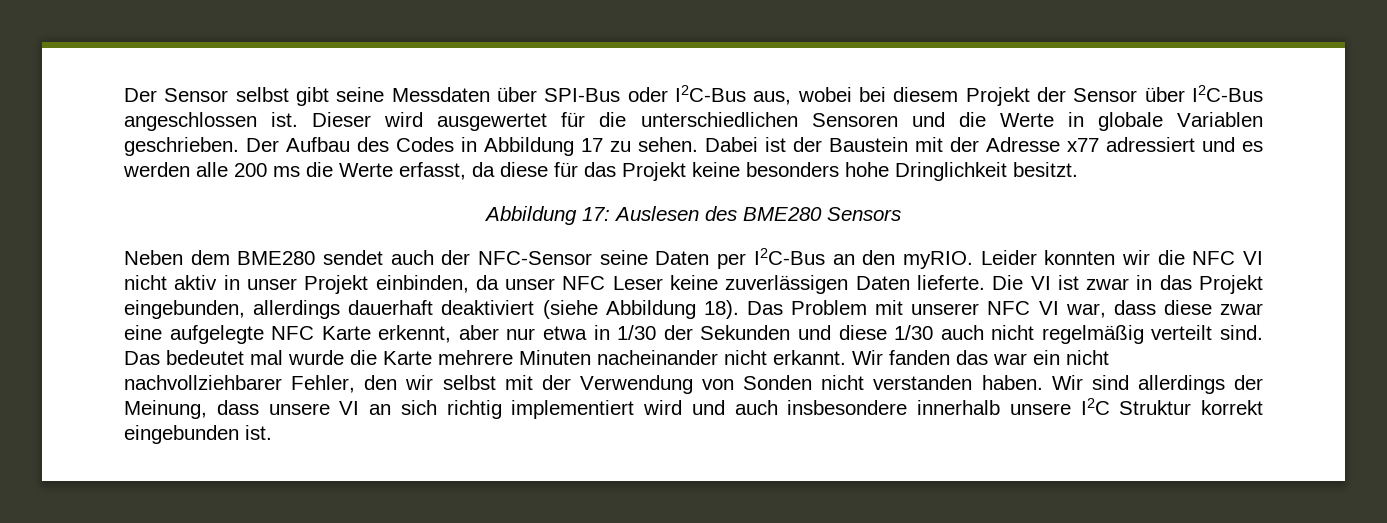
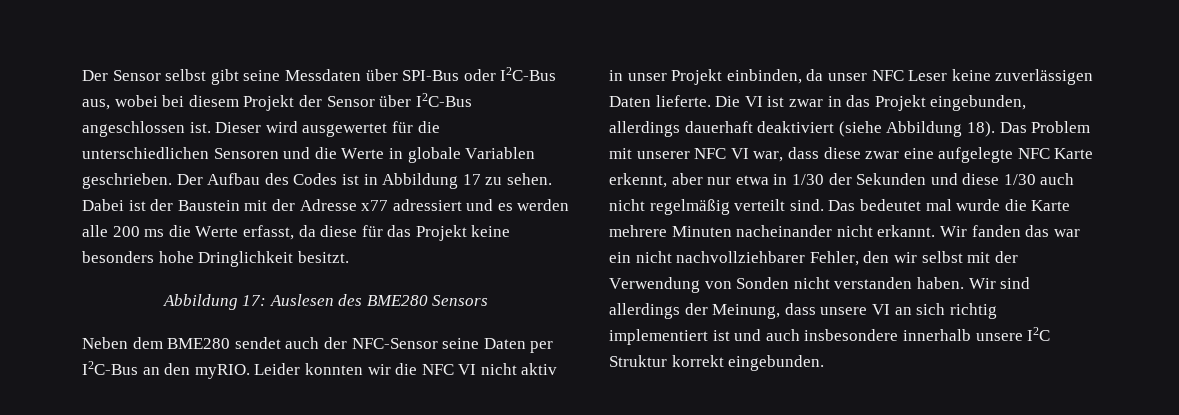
- Der Aufbau des Codes in Abbildung 17 zu sehen.
+ Der Aufbau des Codes ist in Abbildung 17 zu sehen.
- Wir sind allerdings der Meinung, dass unsere VI an sich richtig implementiert wird und auch insbesondere innerhalb unsere I2C Struktur korrekt eingebunden ist.
+ Wir sind allerdings der Meinung, dass unsere VI an sich richtig implementiert ist und auch insbesondere innerhalb unsere I2C Struktur korrekt eingebunden.

